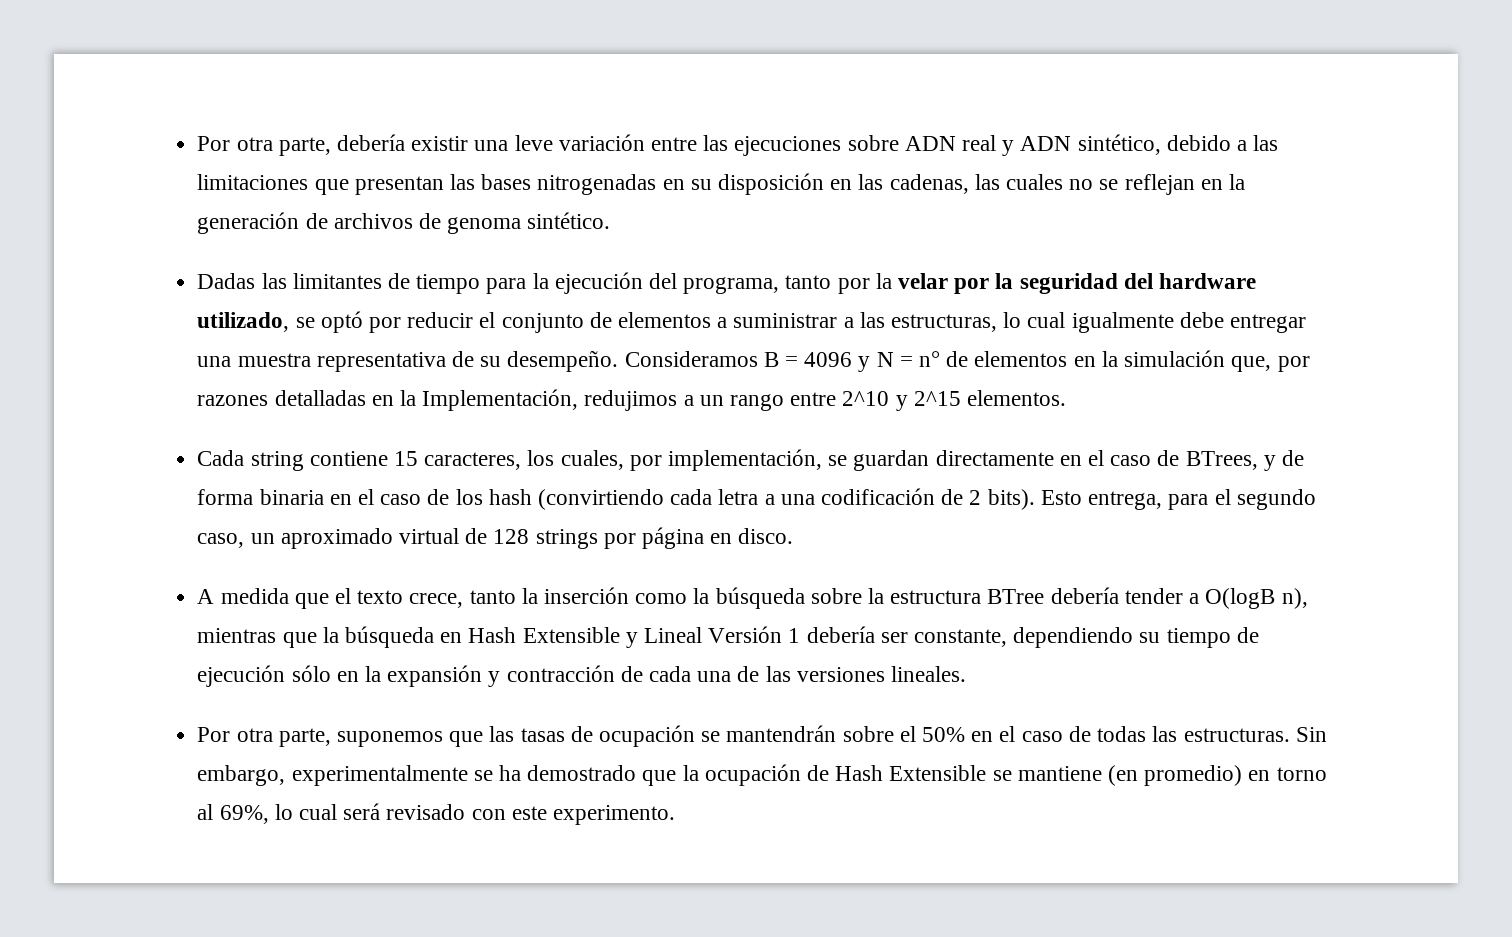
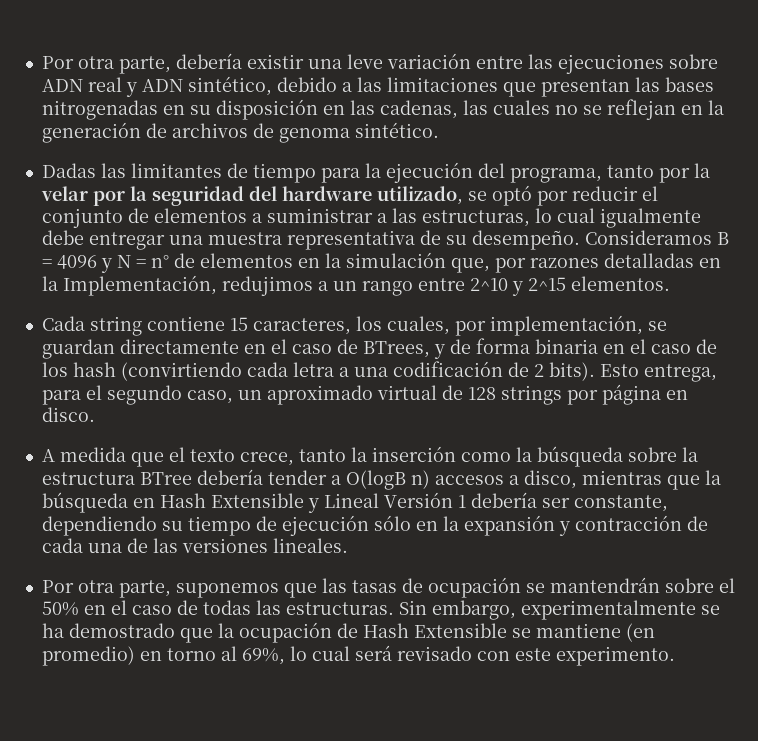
- A medida que el texto crece, tanto la inserción como la búsqueda sobre la estructura BTree debería tender a O(logB n), mientras que la búsqueda en Hash Extensible y Lineal Versión 1 debería ser constante, dependiendo su tiempo de ejecución sólo en la expansión y contracción de cada una de las versiones lineales.
+ A medida que el texto crece, tanto la inserción como la búsqueda sobre la estructura BTree debería tender a O(logB n) accesos a disco, mientras que la búsqueda en Hash Extensible y Lineal Versión 1 debería ser constante, dependiendo su tiempo de ejecución sólo en la expansión y contracción de cada una de las versiones lineales.

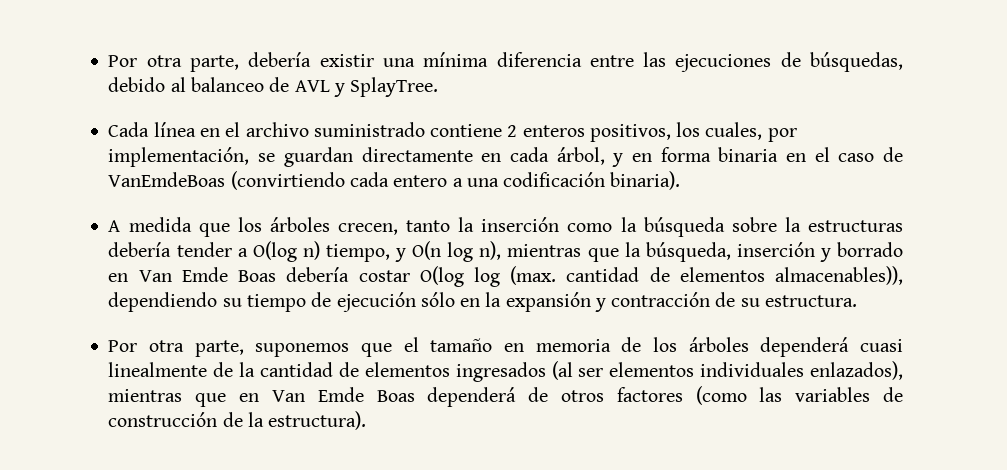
- Por otra parte, debería existir una leve variación entre las ejecuciones sobre ADN real y ADN sintético, debido a las limitaciones que presentan las bases nitrogenadas en su disposición en las cadenas, las cuales no se reflejan en la generación de archivos de genoma sintético.
- Dadas las limitantes de tiempo para la ejecución del programa, tanto por la velar por la seguridad del hardware utilizado, se optó por reducir el conjunto de elementos a suministrar a las estructuras, lo cual igualmente debe entregar una muestra representativa de su desempeño. Consideramos B = 4096 y N = n° de elementos en la simulación que, por razones detalladas en la Implementación, redujimos a un rango entre 2^10 y 2^15 elementos.
- Cada string contiene 15 caracteres, los cuales, por implementación, se guardan directamente en el caso de BTrees, y de forma binaria en el caso de los hash (convirtiendo cada letra a una codificación de 2 bits). Esto entrega, para el segundo caso, un aproximado virtual de 128 strings por página en disco.
+ Por otra parte, debería existir una mínima diferencia entre las ejecuciones de búsquedas, debido al balanceo de AVL y SplayTree.
+ Cada línea en el archivo suministrado contiene 2 enteros positivos, los cuales, por implementación, se guardan directamente en cada árbol, y en forma binaria en el caso de VanEmdeBoas (convirtiendo cada entero a una codificación binaria).
- A medida que el texto crece, tanto la inserción como la búsqueda sobre la estructura BTree debería tender a O(logB n) accesos a disco, mientras que la búsqueda en Hash Extensible y Lineal Versión 1 debería ser constante, dependiendo su tiempo de ejecución sólo en la expansión y contracción de cada una de las versiones lineales.
+ A medida que los árboles crecen, tanto la inserción como la búsqueda sobre la estructuras debería tender a O(log n) tiempo, y O(n log n), mientras que la búsqueda, inserción y borrado en Van Emde Boas debería costar O(log log (max. cantidad de elementos almacenables)), dependiendo su tiempo de ejecución sólo en la expansión y contracción de su estructura.
- Por otra parte, suponemos que las tasas de ocupación se mantendrán sobre el 50% en el caso de todas las estructuras. Sin embargo, experimentalmente se ha demostrado que la ocupación de Hash Extensible se mantiene (en promedio) en torno al 69%, lo cual será revisado con este experimento.
+ Por otra parte, suponemos que el tamaño en memoria de los árboles dependerá cuasi linealmente de la cantidad de elementos ingresados (al ser elementos individuales enlazados), mientras que en Van Emde Boas dependerá de otros factores (como las variables de construcción de la estructura).

